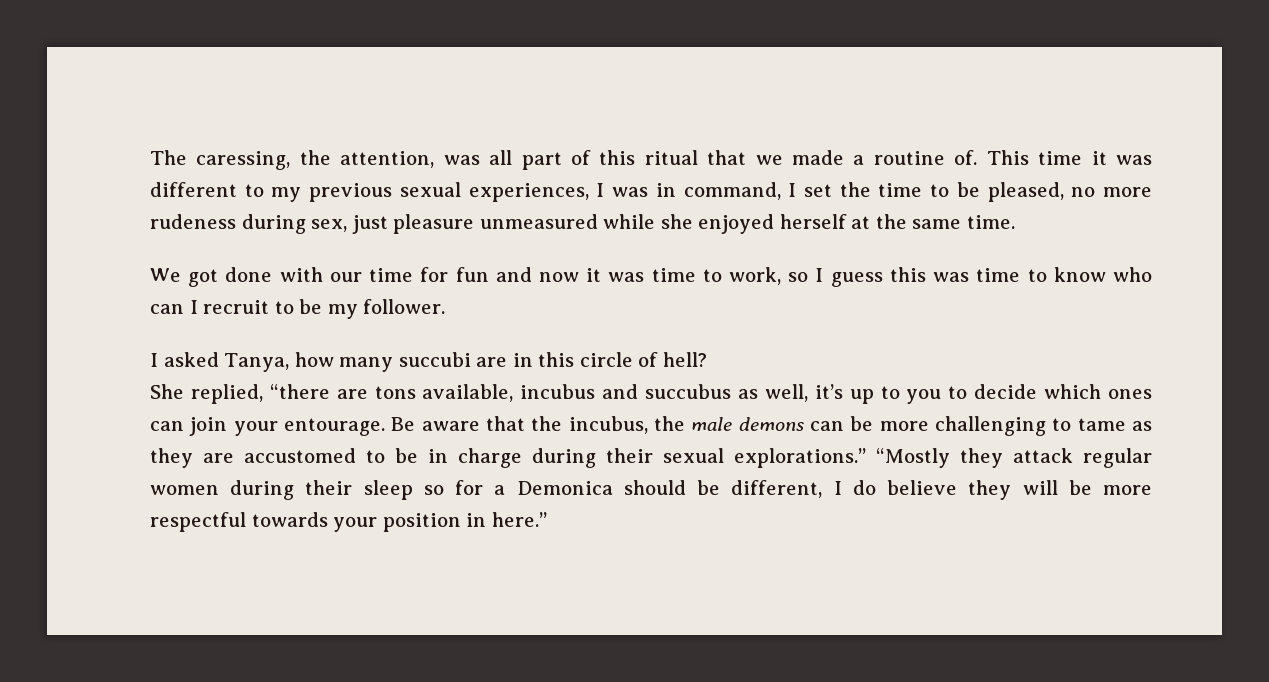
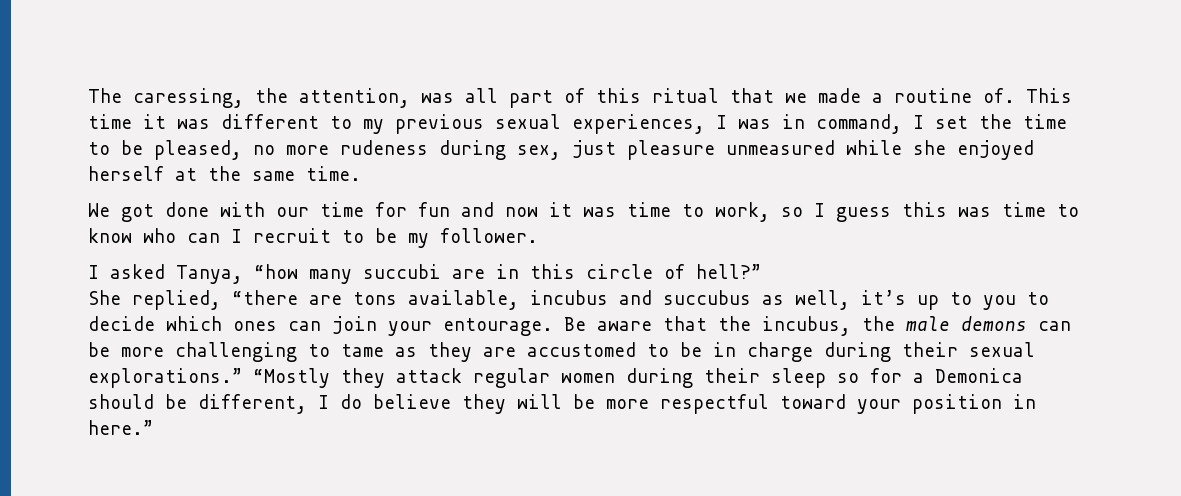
- I asked Tanya, how many succubi are in this circle of hell?
+ I asked Tanya, “how many succubi are in this circle of hell?”
- “Mostly they attack regular women during their sleep so for a Demonica should be different, I do believe they will be more respectful towards your position in here.”
+ “Mostly they attack regular women during their sleep so for a Demonica should be different, I do believe they will be more respectful toward your position in here.”

